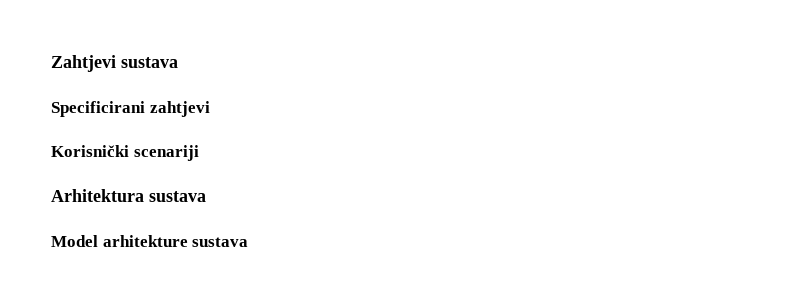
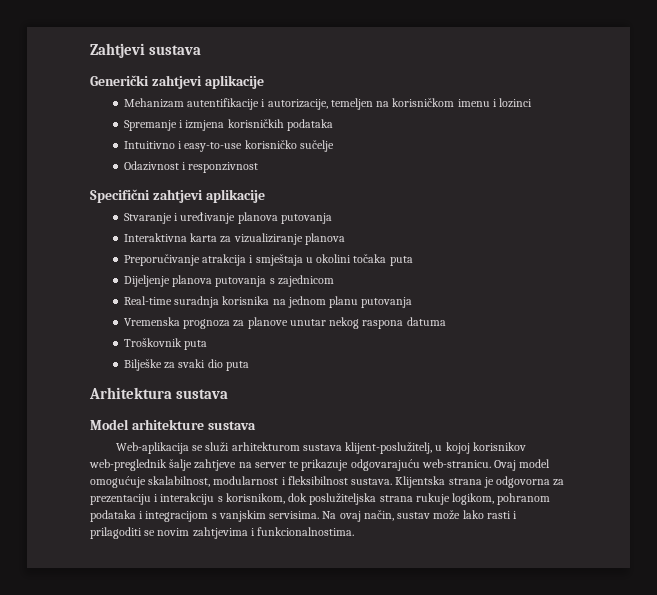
- Specificirani zahtjevi
- Korisnički scenariji
+ Generički zahtjevi aplikacije
+ Mehanizam autentifikacije i autorizacije, temeljen na korisničkom imenu i lozinci
+ Spremanje i izmjena korisničkih podataka
+ Intuitivno i easy-to-use korisničko sučelje
+ Odazivnost i responzivnost
+ Specifični zahtjevi aplikacije
+ Stvaranje i uređivanje planova putovanja
+ Interaktivna karta za vizualiziranje planova
+ Preporučivanje atrakcija i smještaja u okolini točaka puta
+ Dijeljenje planova putovanja s zajednicom
+ Real-time suradnja korisnika na jednom planu putovanja
+ Vremenska prognoza za planove unutar nekog raspona datuma
+ Troškovnik puta
+ Bilješke za svaki dio puta
+ Web-aplikacija se služi arhitekturom sustava klijent-poslužitelj, u kojoj korisnikov web-preglednik šalje zahtjeve na server te prikazuje odgovarajuću web-stranicu. Ovaj model omogućuje skalabilnost, modularnost i fleksibilnost sustava. Klijentska strana je odgovorna za prezentaciju i interakciju s korisnikom, dok poslužiteljska strana rukuje logikom, pohranom podataka i integracijom s vanjskim servisima. Na ovaj način, sustav može lako rasti i prilagoditi se novim zahtjevima i funkcionalnostima.

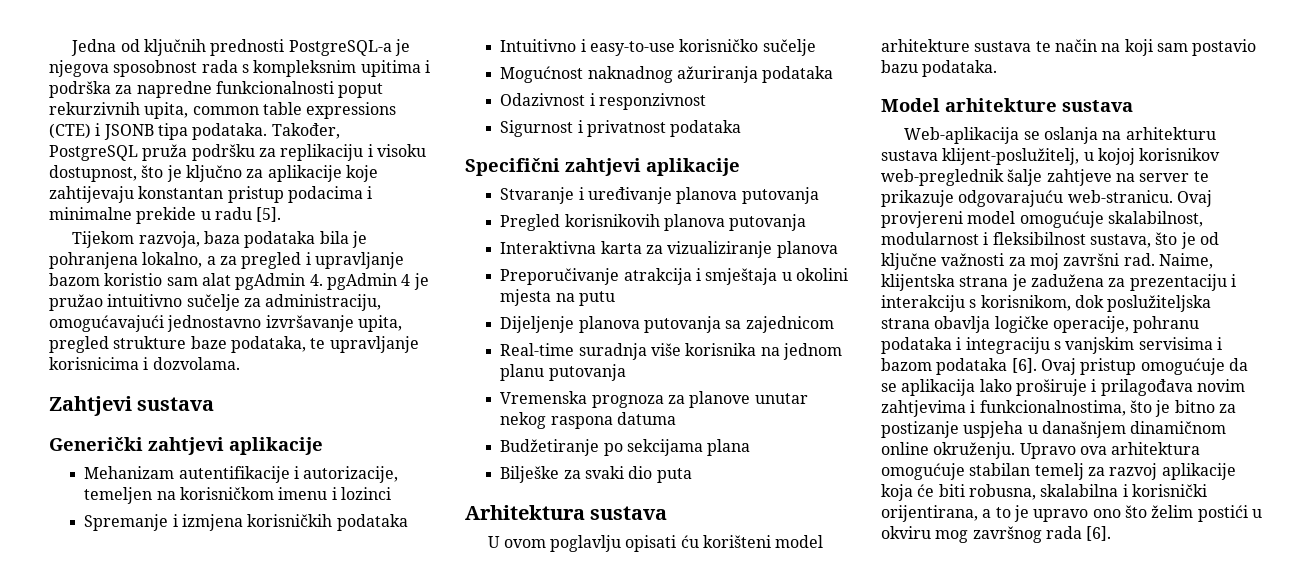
+ Jedna od ključnih prednosti PostgreSQL-a je njegova sposobnost rada s kompleksnim upitima i podrška za napredne funkcionalnosti poput rekurzivnih upita, common table expressions (CTE) i JSONB tipa podataka. Također, PostgreSQL pruža podršku za replikaciju i visoku dostupnost, što je ključno za aplikacije koje zahtijevaju konstantan pristup podacima i minimalne prekide u radu [5].
+ Tijekom razvoja, baza podataka bila je pohranjena lokalno, a za pregled i upravljanje bazom koristio sam alat pgAdmin 4. pgAdmin 4 je pružao intuitivno sučelje za administraciju, omogućavajući jednostavno izvršavanje upita, pregled strukture baze podataka, te upravljanje korisnicima i dozvolama.
+ Mogućnost naknadnog ažuriranja podataka
+ Sigurnost i privatnost podataka
+ Pregled korisnikovih planova putovanja
- Preporučivanje atrakcija i smještaja u okolini točaka puta
+ Preporučivanje atrakcija i smještaja u okolini mjesta na putu
- Dijeljenje planova putovanja s zajednicom
+ Dijeljenje planova putovanja sa zajednicom
- Real-time suradnja korisnika na jednom planu putovanja
+ Real-time suradnja više korisnika na jednom planu putovanja
- Troškovnik puta
+ Budžetiranje po sekcijama plana
+ U ovom poglavlju opisati ću korišteni model arhitekture sustava te način na koji sam postavio bazu podataka.
- Web-aplikacija se služi arhitekturom sustava klijent-poslužitelj, u kojoj korisnikov web-preglednik šalje zahtjeve na server te prikazuje odgovarajuću web-stranicu.
+ Web-aplikacija se oslanja na arhitekturu sustava klijent-poslužitelj, u kojoj korisnikov web-preglednik šalje zahtjeve na server te prikazuje odgovarajuću web-stranicu.
- Ovaj model omogućuje skalabilnost, modularnost i fleksibilnost sustava. Klijentska strana je odgovorna za prezentaciju i interakciju s korisnikom, dok poslužiteljska strana rukuje logikom, pohranom podataka i integracijom s vanjskim servisima. Na ovaj način, sustav može lako rasti i prilagoditi se novim zahtjevima i funkcionalnostima.
+ Ovaj provjereni model omogućuje skalabilnost, modularnost i fleksibilnost sustava, što je od ključne važnosti za moj završni rad. Naime, klijentska strana je zadužena za prezentaciju i interakciju s korisnikom, dok poslužiteljska strana obavlja logičke operacije, pohranu podataka i integraciju s vanjskim servisima i bazom podataka [6]. Ovaj pristup omogućuje da se aplikacija lako proširuje i prilagođava novim zahtjevima i funkcionalnostima, što je bitno za postizanje uspjeha u današnjem dinamičnom online okruženju. Upravo ova arhitektura omogućuje stabilan temelj za razvoj aplikacije koja će biti robusna, skalabilna i korisnički orijentirana, a to je upravo ono što želim postići u okviru mog završnog rada [6].

